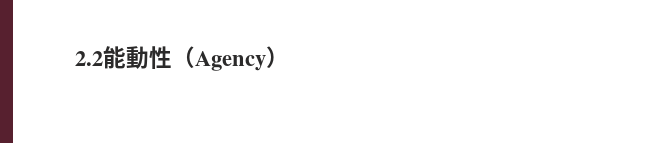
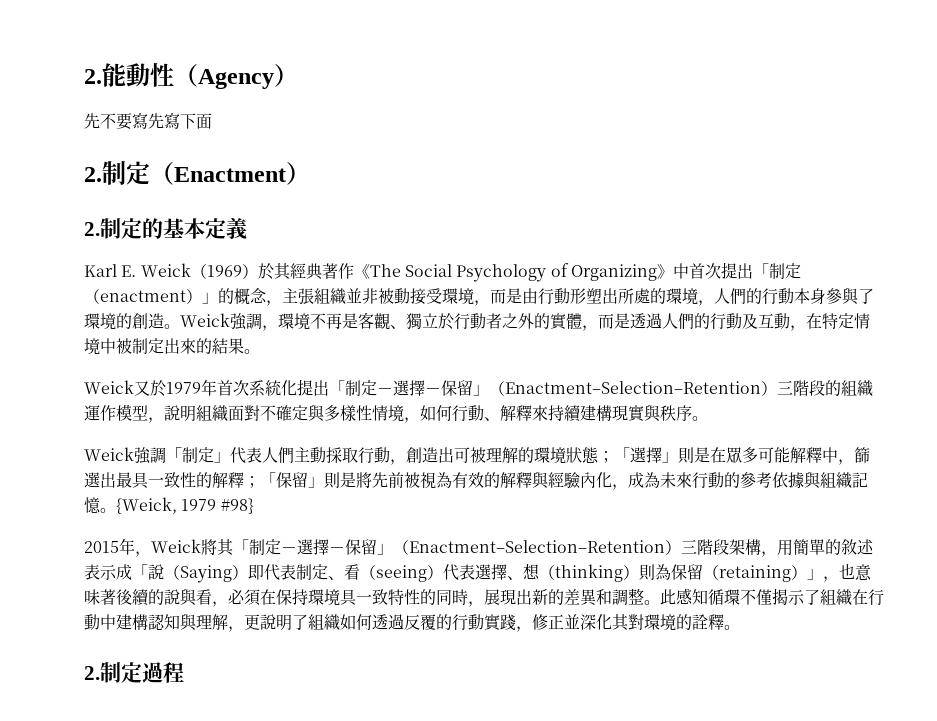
- 2.2能動性（Agency）
+ 2.能動性（Agency）
+ 先不要寫先寫下面
+ 2.制定（Enactment）
+ 2.制定的基本定義
+ Karl E. Weick（1969）於其經典著作《The Social Psychology of Organizing》中首次提出「制定（enactment）」的概念，主張組織並非被動接受環境，而是由行動形塑出所處的環境，人們的行動本身參與了環境的創造。Weick強調，環境不再是客觀、獨立於行動者之外的實體，而是透過人們的行動及互動，在特定情境中被制定出來的結果。
+ Weick又於1979年首次系統化提出「制定－選擇－保留」（Enactment–Selection–Retention）三階段的組織運作模型，說明組織面對不確定與多樣性情境，如何行動、解釋來持續建構現實與秩序。
+ Weick強調「制定」代表人們主動採取行動，創造出可被理解的環境狀態；「選擇」則是在眾多可能解釋中，篩選出最具一致性的解釋；「保留」則是將先前被視為有效的解釋與經驗內化，成為未來行動的參考依據與組織記憶。{Weick, 1979 #98}
+ 2015年，Weick將其「制定－選擇－保留」（Enactment–Selection–Retention）三階段架構，用簡單的敘述表示成「說（Saying）即代表制定、看（seeing）代表選擇、想（thinking）則為保留（retaining）」，也意味著後續的說與看，必須在保持環境具一致特性的同時，展現出新的差異和調整。此感知循環不僅揭示了組織在行動中建構認知與理解，更說明了組織如何透過反覆的行動實踐，修正並深化其對環境的詮釋。
+ 2.制定過程

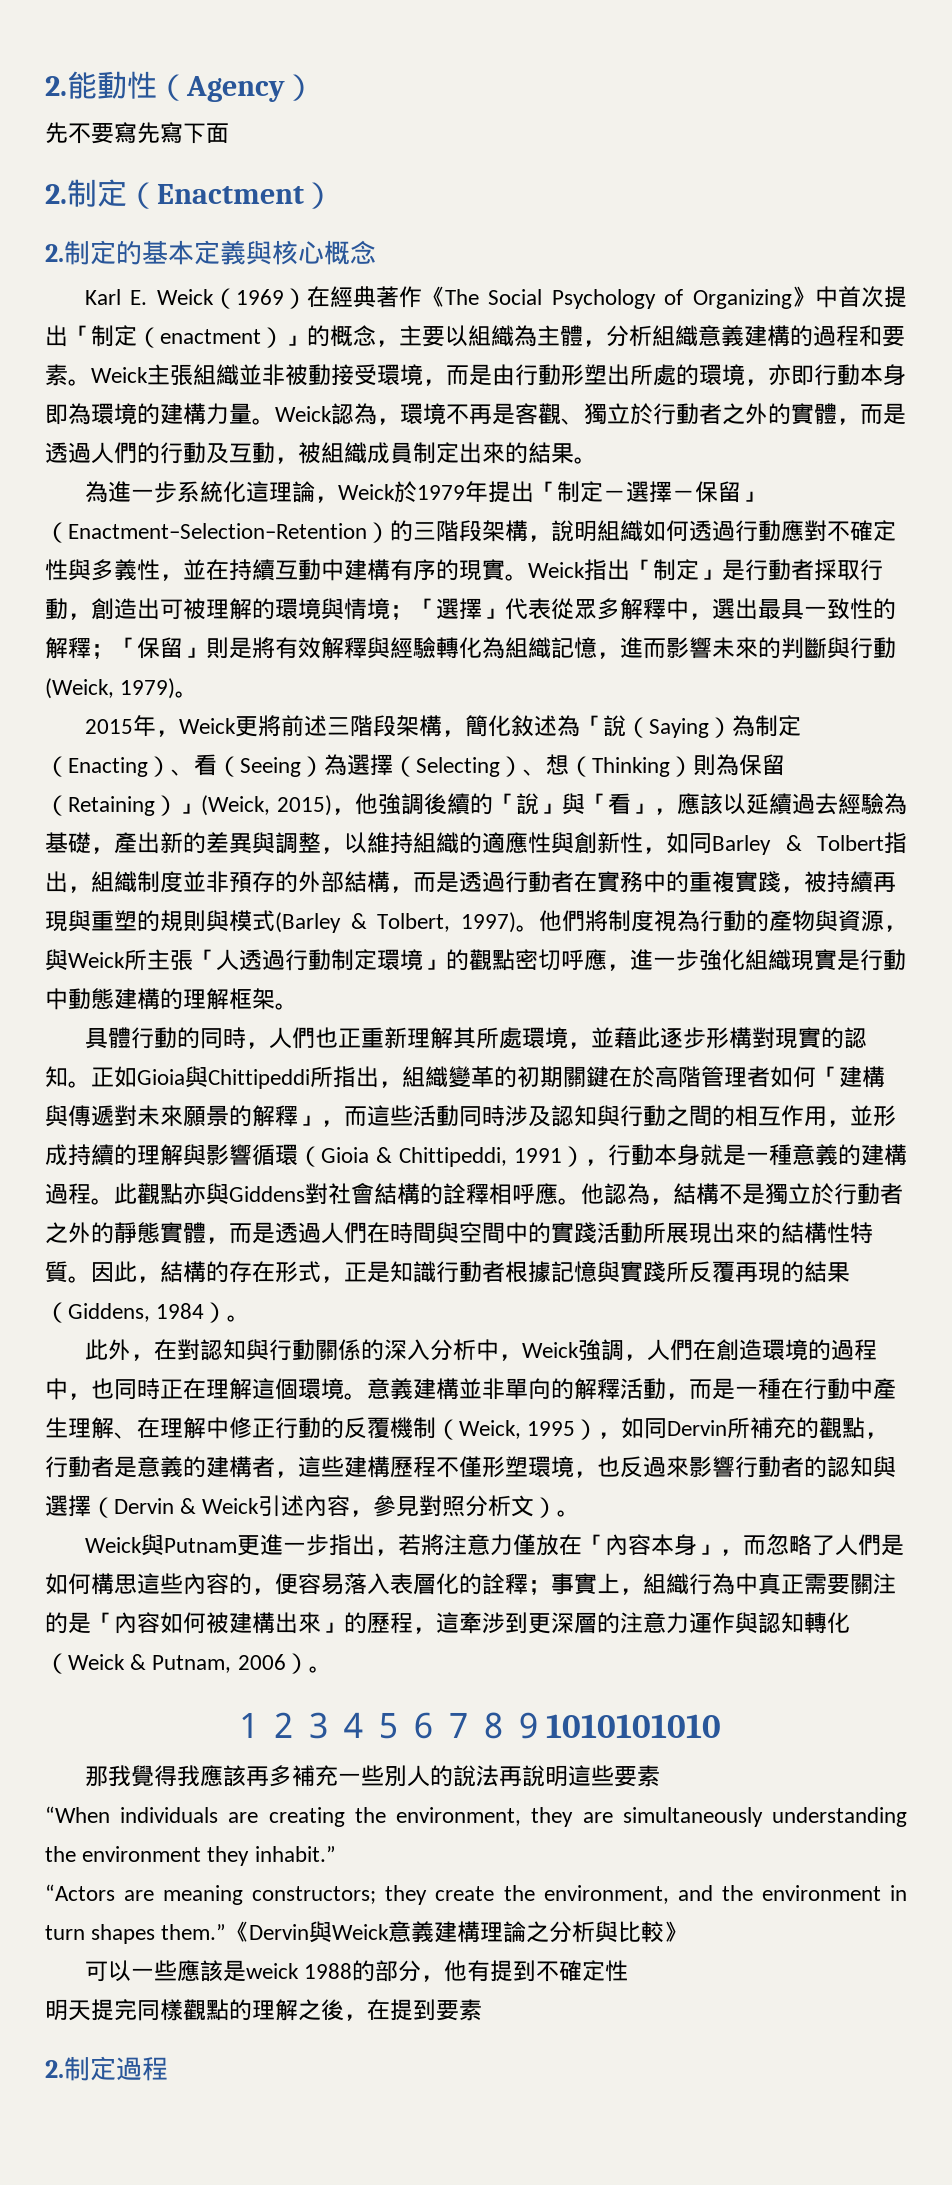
- 2.制定的基本定義
+ 2.制定的基本定義與核心概念
- Karl E. Weick（1969）於其經典著作《The Social Psychology of Organizing》中首次提出「制定（enactment）」的概念，主張組織並非被動接受環境，而是由行動形塑出所處的環境，人們的行動本身參與了環境的創造。Weick強調，環境不再是客觀、獨立於行動者之外的實體，而是透過人們的行動及互動，在特定情境中被制定出來的結果。
+ Karl E. Weick（1969）在經典著作《The Social Psychology of Organizing》中首次提出「制定（enactment）」的概念，主要以組織為主體，分析組織意義建構的過程和要素。Weick主張組織並非被動接受環境，而是由行動形塑出所處的環境，亦即行動本身即為環境的建構力量。Weick認為，環境不再是客觀、獨立於行動者之外的實體，而是透過人們的行動及互動，被組織成員制定出來的結果。
- Weick又於1979年首次系統化提出「制定－選擇－保留」（Enactment–Selection–Retention）三階段的組織運作模型，說明組織面對不確定與多樣性情境，如何行動、解釋來持續建構現實與秩序。
- Weick強調「制定」代表人們主動採取行動，創造出可被理解的環境狀態；「選擇」則是在眾多可能解釋中，篩選出最具一致性的解釋；「保留」則是將先前被視為有效的解釋與經驗內化，成為未來行動的參考依據與組織記憶。{Weick, 1979 #98}
- 2015年，Weick將其「制定－選擇－保留」（Enactment–Selection–Retention）三階段架構，用簡單的敘述表示成「說（Saying）即代表制定、看（seeing）代表選擇、想（thinking）則為保留（retaining）」，也意味著後續的說與看，必須在保持環境具一致特性的同時，展現出新的差異和調整。此感知循環不僅揭示了組織在行動中建構認知與理解，更說明了組織如何透過反覆的行動實踐，修正並深化其對環境的詮釋。
+ 為進一步系統化這理論，Weick於1979年提出「制定－選擇－保留」（Enactment–Selection–Retention）的三階段架構，說明組織如何透過行動應對不確定性與多義性，並在持續互動中建構有序的現實。Weick指出「制定」是行動者採取行動，創造出可被理解的環境與情境；「選擇」代表從眾多解釋中，選出最具一致性的解釋；「保留」則是將有效解釋與經驗轉化為組織記憶，進而影響未來的判斷與行動(Weick, 1979)。
+ 2015年，Weick更將前述三階段架構，簡化敘述為「說（Saying）為制定（Enacting）、看（Seeing）為選擇（Selecting）、想（Thinking）則為保留（Retaining）」(Weick, 2015)，他強調後續的「說」與「看」，應該以延續過去經驗為基礎，產出新的差異與調整，以維持組織的適應性與創新性，如同Barley & Tolbert指出，組織制度並非預存的外部結構，而是透過行動者在實務中的重複實踐，被持續再現與重塑的規則與模式(Barley & Tolbert, 1997)。他們將制度視為行動的產物與資源，與Weick所主張「人透過行動制定環境」的觀點密切呼應，進一步強化組織現實是行動中動態建構的理解框架。
+ 具體行動的同時，人們也正重新理解其所處環境，並藉此逐步形構對現實的認知。正如Gioia與Chittipeddi所指出，組織變革的初期關鍵在於高階管理者如何「建構與傳遞對未來願景的解釋」，而這些活動同時涉及認知與行動之間的相互作用，並形成持續的理解與影響循環（Gioia & Chittipeddi, 1991），行動本身就是一種意義的建構過程。此觀點亦與Giddens對社會結構的詮釋相呼應。他認為，結構不是獨立於行動者之外的靜態實體，而是透過人們在時間與空間中的實踐活動所展現出來的結構性特質。因此，結構的存在形式，正是知識行動者根據記憶與實踐所反覆再現的結果（Giddens, 1984）。
+ 此外，在對認知與行動關係的深入分析中，Weick強調，人們在創造環境的過程中，也同時正在理解這個環境。意義建構並非單向的解釋活動，而是一種在行動中產生理解、在理解中修正行動的反覆機制（Weick, 1995），如同Dervin所補充的觀點，行動者是意義的建構者，這些建構歷程不僅形塑環境，也反過來影響行動者的認知與選擇（Dervin & Weick引述內容，參見對照分析文）。
+ Weick與Putnam更進一步指出，若將注意力僅放在「內容本身」，而忽略了人們是如何構思這些內容的，便容易落入表層化的詮釋；事實上，組織行為中真正需要關注的是「內容如何被建構出來」的歷程，這牽涉到更深層的注意力運作與認知轉化（Weick & Putnam, 2006）。
+ １２３４５６７８９1010101010
+ 那我覺得我應該再多補充一些別人的說法再說明這些要素
+ “When individuals are creating the environment, they are simultaneously understanding the environment they inhabit.”
+ “Actors are meaning constructors; they create the environment, and the environment in turn shapes them.”《Dervin與Weick意義建構理論之分析與比較》
+ 可以一些應該是weick 1988的部分，他有提到不確定性
+ 明天提完同樣觀點的理解之後，在提到要素

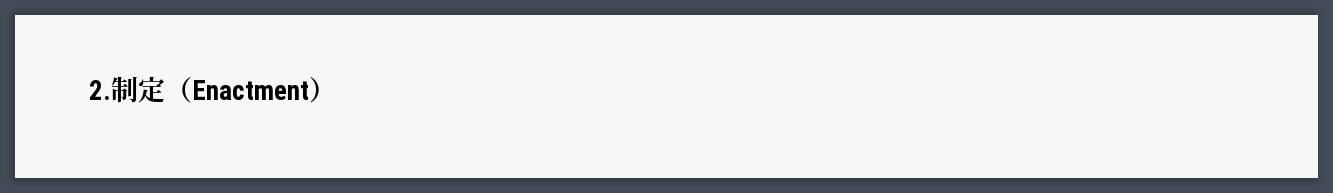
- 2.能動性（Agency）
- 先不要寫先寫下面
  2.制定（Enactment）
- 2.制定的基本定義與核心概念
- Karl E. Weick（1969）在經典著作《The Social Psychology of Organizing》中首次提出「制定（enactment）」的概念，主要以組織為主體，分析組織意義建構的過程和要素。Weick主張組織並非被動接受環境，而是由行動形塑出所處的環境，亦即行動本身即為環境的建構力量。Weick認為，環境不再是客觀、獨立於行動者之外的實體，而是透過人們的行動及互動，被組織成員制定出來的結果。
- 為進一步系統化這理論，Weick於1979年提出「制定－選擇－保留」（Enactment–Selection–Retention）的三階段架構，說明組織如何透過行動應對不確定性與多義性，並在持續互動中建構有序的現實。Weick指出「制定」是行動者採取行動，創造出可被理解的環境與情境；「選擇」代表從眾多解釋中，選出最具一致性的解釋；「保留」則是將有效解釋與經驗轉化為組織記憶，進而影響未來的判斷與行動(Weick, 1979)。
- 2015年，Weick更將前述三階段架構，簡化敘述為「說（Saying）為制定（Enacting）、看（Seeing）為選擇（Selecting）、想（Thinking）則為保留（Retaining）」(Weick, 2015)，他強調後續的「說」與「看」，應該以延續過去經驗為基礎，產出新的差異與調整，以維持組織的適應性與創新性，如同Barley & Tolbert指出，組織制度並非預存的外部結構，而是透過行動者在實務中的重複實踐，被持續再現與重塑的規則與模式(Barley & Tolbert, 1997)。他們將制度視為行動的產物與資源，與Weick所主張「人透過行動制定環境」的觀點密切呼應，進一步強化組織現實是行動中動態建構的理解框架。
- 具體行動的同時，人們也正重新理解其所處環境，並藉此逐步形構對現實的認知。正如Gioia與Chittipeddi所指出，組織變革的初期關鍵在於高階管理者如何「建構與傳遞對未來願景的解釋」，而這些活動同時涉及認知與行動之間的相互作用，並形成持續的理解與影響循環（Gioia & Chittipeddi, 1991），行動本身就是一種意義的建構過程。此觀點亦與Giddens對社會結構的詮釋相呼應。他認為，結構不是獨立於行動者之外的靜態實體，而是透過人們在時間與空間中的實踐活動所展現出來的結構性特質。因此，結構的存在形式，正是知識行動者根據記憶與實踐所反覆再現的結果（Giddens, 1984）。
- 此外，在對認知與行動關係的深入分析中，Weick強調，人們在創造環境的過程中，也同時正在理解這個環境。意義建構並非單向的解釋活動，而是一種在行動中產生理解、在理解中修正行動的反覆機制（Weick, 1995），如同Dervin所補充的觀點，行動者是意義的建構者，這些建構歷程不僅形塑環境，也反過來影響行動者的認知與選擇（Dervin & Weick引述內容，參見對照分析文）。
- Weick與Putnam更進一步指出，若將注意力僅放在「內容本身」，而忽略了人們是如何構思這些內容的，便容易落入表層化的詮釋；事實上，組織行為中真正需要關注的是「內容如何被建構出來」的歷程，這牽涉到更深層的注意力運作與認知轉化（Weick & Putnam, 2006）。
- １２３４５６７８９1010101010
- 那我覺得我應該再多補充一些別人的說法再說明這些要素
- “When individuals are creating the environment, they are simultaneously understanding the environment they inhabit.”
- “Actors are meaning constructors; they create the environment, and the environment in turn shapes them.”《Dervin與Weick意義建構理論之分析與比較》
- 可以一些應該是weick 1988的部分，他有提到不確定性
- 明天提完同樣觀點的理解之後，在提到要素
- 2.制定過程

